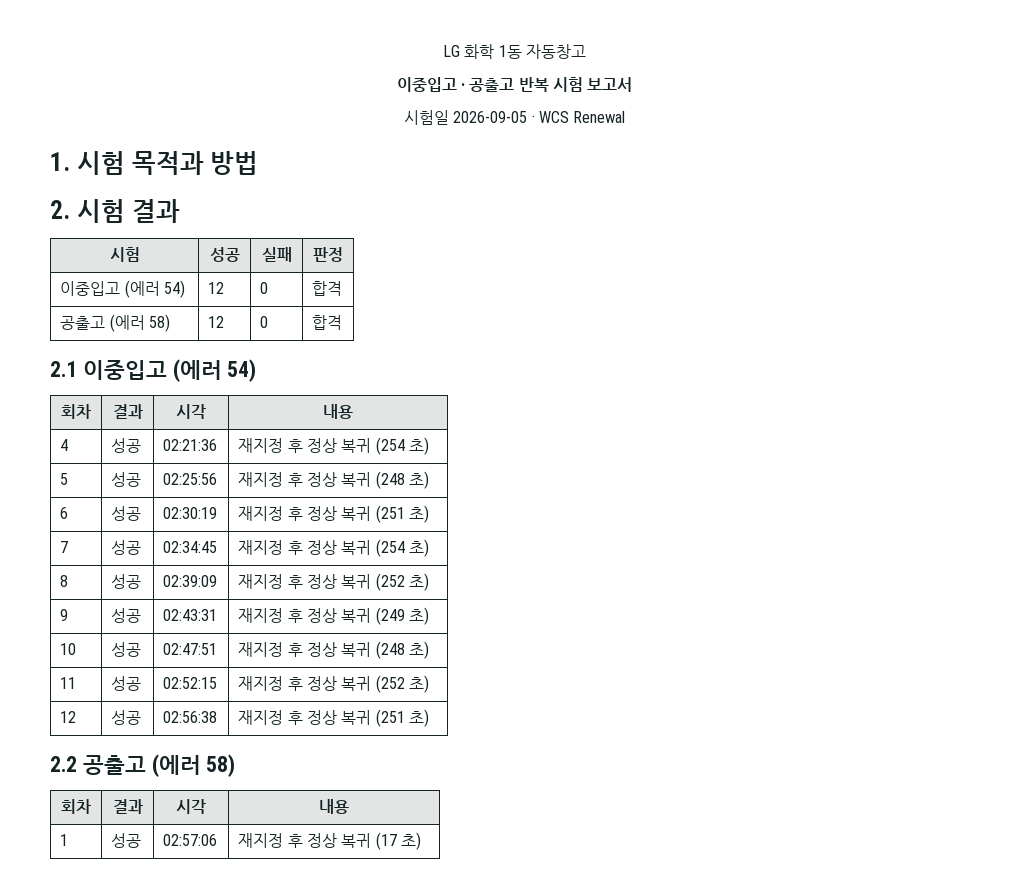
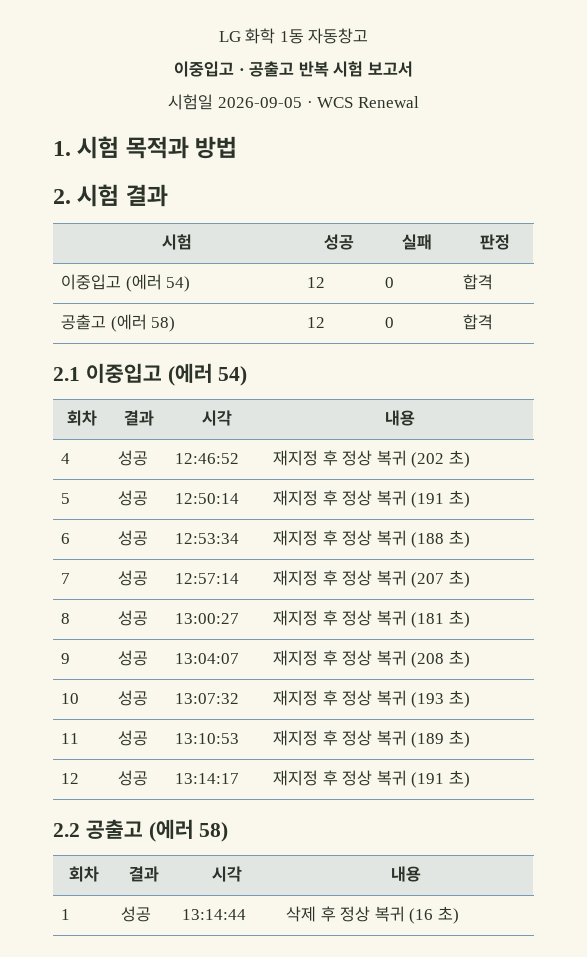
- 4 | 성공 | 02:21:36 | 재지정 후 정상 복귀 (254 초)
+ 4 | 성공 | 12:46:52 | 재지정 후 정상 복귀 (202 초)
- 5 | 성공 | 02:25:56 | 재지정 후 정상 복귀 (248 초)
+ 5 | 성공 | 12:50:14 | 재지정 후 정상 복귀 (191 초)
- 6 | 성공 | 02:30:19 | 재지정 후 정상 복귀 (251 초)
+ 6 | 성공 | 12:53:34 | 재지정 후 정상 복귀 (188 초)
- 7 | 성공 | 02:34:45 | 재지정 후 정상 복귀 (254 초)
+ 7 | 성공 | 12:57:14 | 재지정 후 정상 복귀 (207 초)
- 8 | 성공 | 02:39:09 | 재지정 후 정상 복귀 (252 초)
+ 8 | 성공 | 13:00:27 | 재지정 후 정상 복귀 (181 초)
- 9 | 성공 | 02:43:31 | 재지정 후 정상 복귀 (249 초)
+ 9 | 성공 | 13:04:07 | 재지정 후 정상 복귀 (208 초)
- 10 | 성공 | 02:47:51 | 재지정 후 정상 복귀 (248 초)
+ 10 | 성공 | 13:07:32 | 재지정 후 정상 복귀 (193 초)
- 11 | 성공 | 02:52:15 | 재지정 후 정상 복귀 (252 초)
+ 11 | 성공 | 13:10:53 | 재지정 후 정상 복귀 (189 초)
- 12 | 성공 | 02:56:38 | 재지정 후 정상 복귀 (251 초)
+ 12 | 성공 | 13:14:17 | 재지정 후 정상 복귀 (191 초)
- 1 | 성공 | 02:57:06 | 재지정 후 정상 복귀 (17 초)
+ 1 | 성공 | 13:14:44 | 삭제 후 정상 복귀 (16 초)

